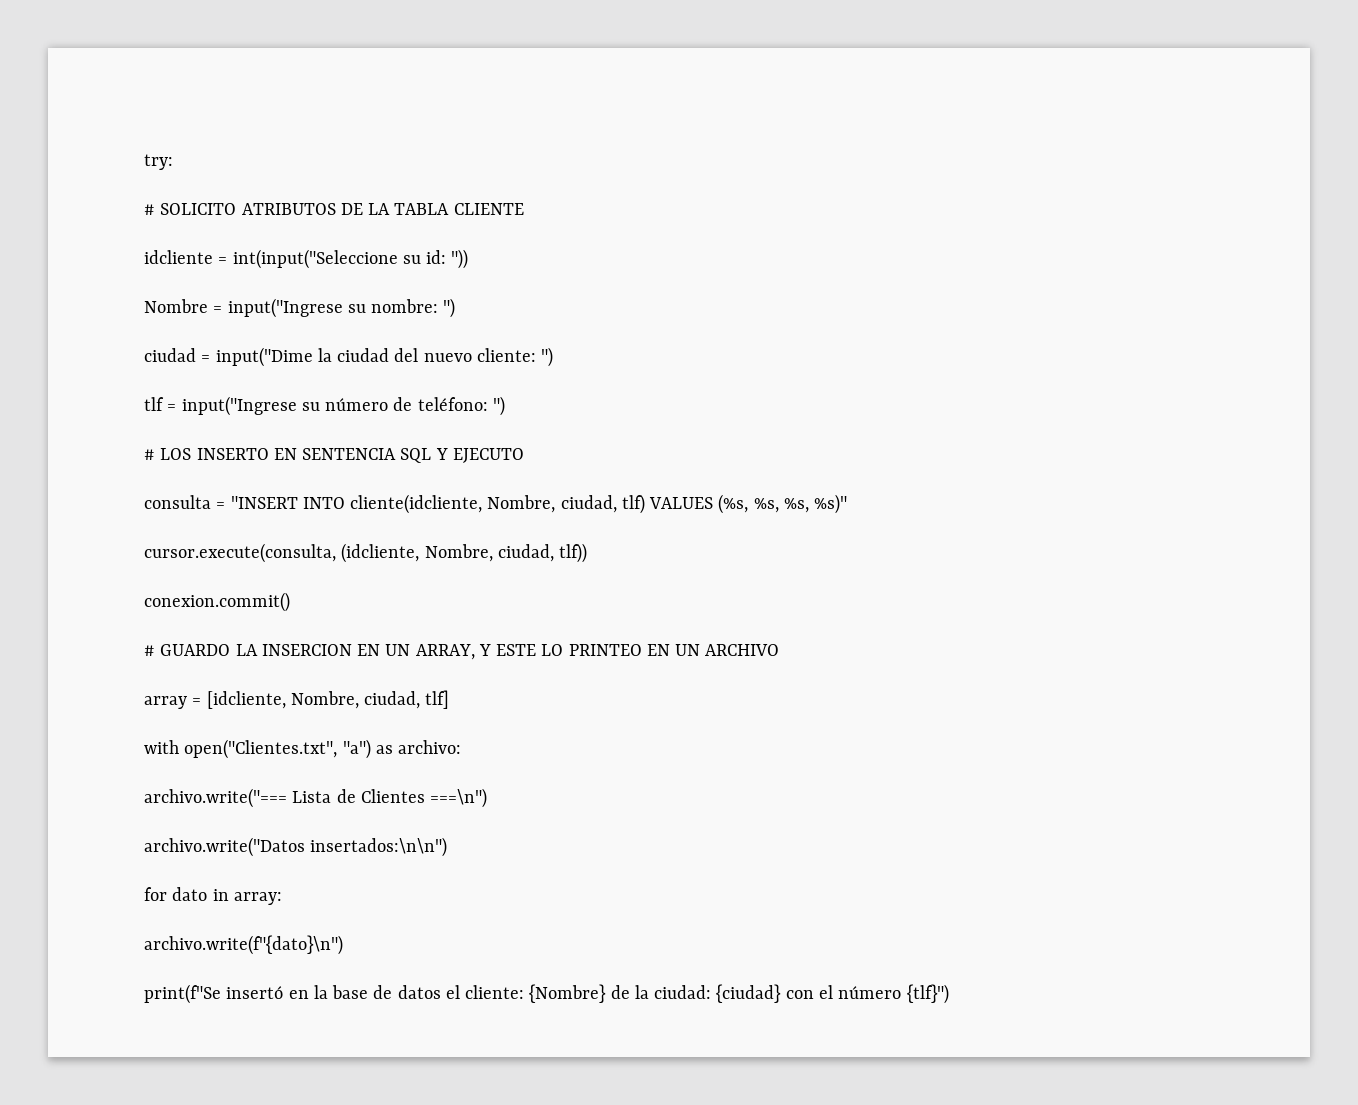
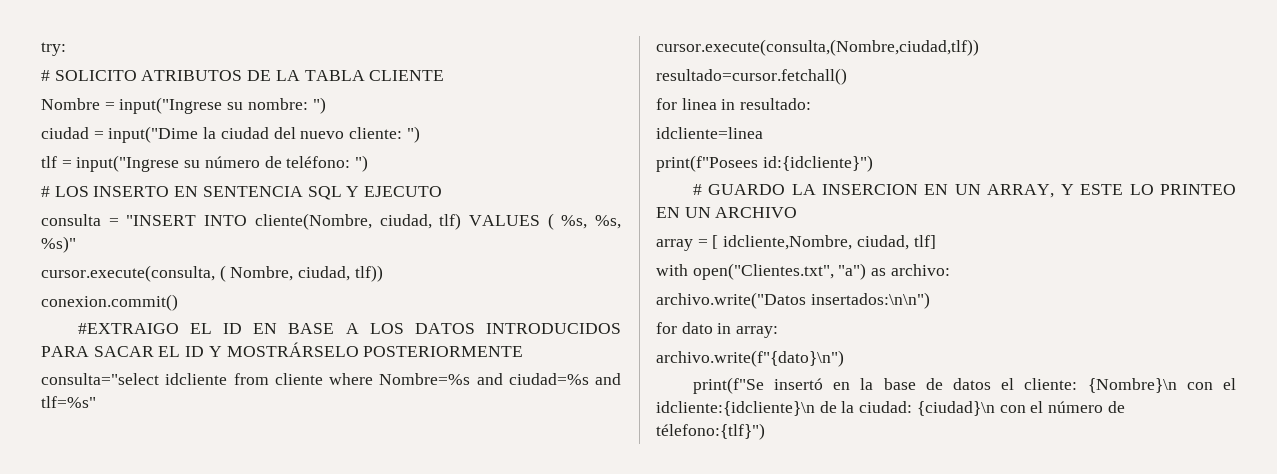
- idcliente = int(input("Seleccione su id: "))
- consulta = "INSERT INTO cliente(idcliente, Nombre, ciudad, tlf) VALUES (%s, %s, %s, %s)"
+ consulta = "INSERT INTO cliente(Nombre, ciudad, tlf) VALUES ( %s, %s, %s)"
- cursor.execute(consulta, (idcliente, Nombre, ciudad, tlf))
+ cursor.execute(consulta, ( Nombre, ciudad, tlf))
+ #EXTRAIGO EL ID EN BASE A LOS DATOS INTRODUCIDOS PARA SACAR EL ID Y MOSTRÁRSELO POSTERIORMENTE
+ consulta="select idcliente from cliente where Nombre=%s and ciudad=%s and tlf=%s"
+ cursor.execute(consulta,(Nombre,ciudad,tlf))
+ resultado=cursor.fetchall()
+ for linea in resultado:
+ idcliente=linea
+ print(f"Posees id:{idcliente}")
- array = [idcliente, Nombre, ciudad, tlf]
+ array = [ idcliente,Nombre, ciudad, tlf]
- archivo.write("=== Lista de Clientes ===\n")
- print(f"Se insertó en la base de datos el cliente: {Nombre} de la ciudad: {ciudad} con el número {tlf}")
+ print(f"Se insertó en la base de datos el cliente: {Nombre}\n con el idcliente:{idcliente}\n de la ciudad: {ciudad}\n con el número de télefono:{tlf}")

